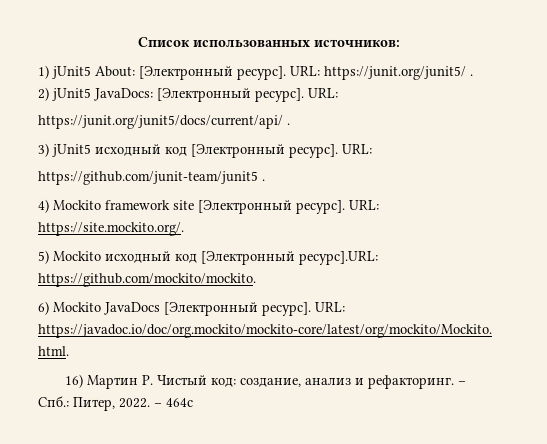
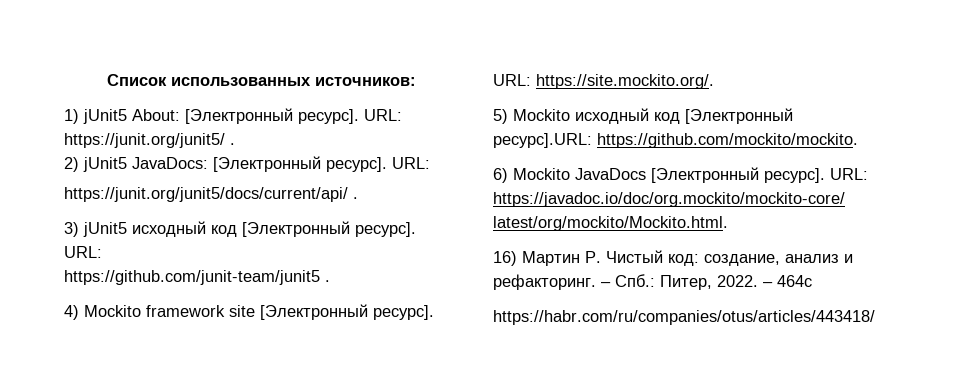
+ https://habr.com/ru/companies/otus/articles/443418/

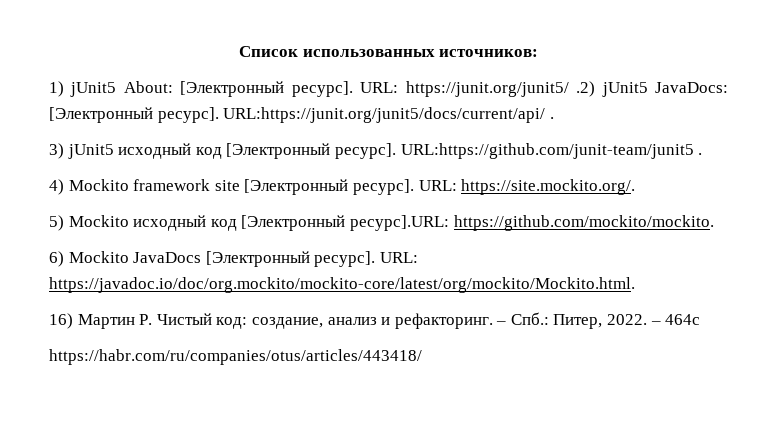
- URL: https://junit.org/junit5/ .
- 2) jUnit5 JavaDocs: [Электронный ресурс]. URL:
- https://junit.org/junit5/docs/current/api/ .
+ URL: https://junit.org/junit5/ .2) jUnit5 JavaDocs: [Электронный ресурс]. URL:https://junit.org/junit5/docs/current/api/ .
- 3) jUnit5 исходный код [Электронный ресурс]. URL:
- https://github.com/junit-team/junit5 .
+ 3) jUnit5 исходный код [Электронный ресурс]. URL:https://github.com/junit-team/junit5 .

